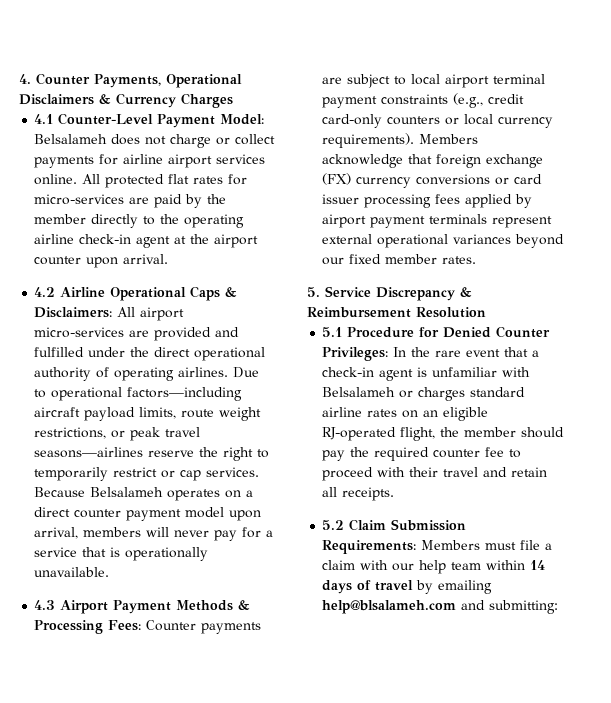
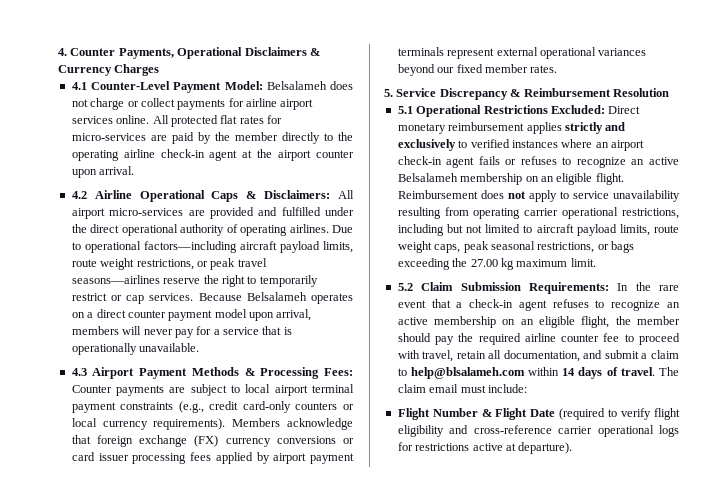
- 5.1 Procedure for Denied Counter Privileges: In the rare event that a check-in agent is unfamiliar with Belsalameh or charges standard airline rates on an eligible RJ-operated flight, the member should pay the required counter fee to proceed with their travel and retain all receipts.
- 5.2 Claim Submission Requirements: Members must file a claim with our help team within 14 days of travel by emailing help@blsalameh.com and submitting:
+ 5.1 Operational Restrictions Excluded: Direct monetary reimbursement applies strictly and exclusively to verified instances where an airport check-in agent fails or refuses to recognize an active Belsalameh membership on an eligible flight. Reimbursement does not apply to service unavailability resulting from operating carrier operational restrictions, including but not limited to aircraft payload limits, route weight caps, peak seasonal restrictions, or bags exceeding the 27.00 kg maximum limit.
+ 5.2 Claim Submission Requirements: In the rare event that a check-in agent refuses to recognize an active membership on an eligible flight, the member should pay the required airline counter fee to proceed with travel, retain all documentation, and submit a claim to help@blsalameh.com within 14 days of travel. The claim email must include:
+ Flight Number & Flight Date (required to verify flight eligibility and cross-reference carrier operational logs for restrictions active at departure).

